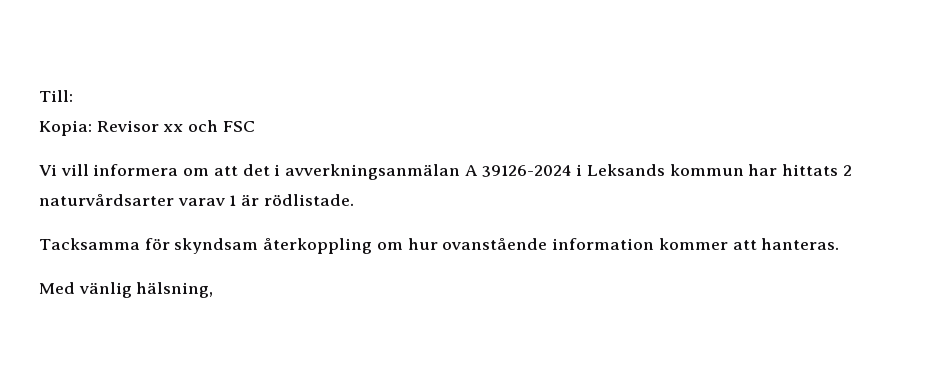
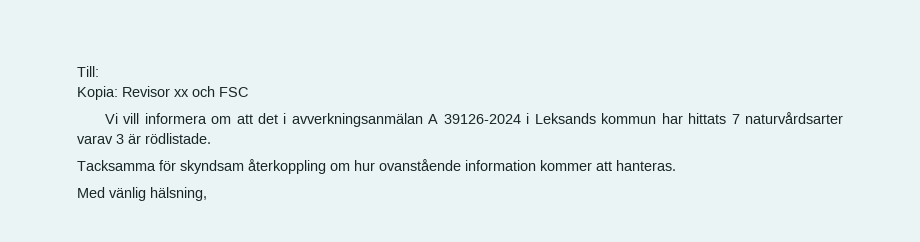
- Vi vill informera om att det i avverkningsanmälan A 39126-2024 i Leksands kommun har hittats 2 naturvårdsarter varav 1 är rödlistade.
+ Vi vill informera om att det i avverkningsanmälan A 39126-2024 i Leksands kommun har hittats 7 naturvårdsarter varav 3 är rödlistade.

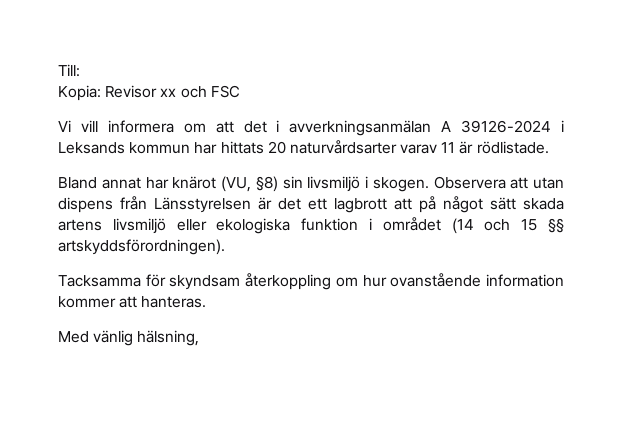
- Vi vill informera om att det i avverkningsanmälan A 39126-2024 i Leksands kommun har hittats 7 naturvårdsarter varav 3 är rödlistade.
+ Vi vill informera om att det i avverkningsanmälan A 39126-2024 i Leksands kommun har hittats 20 naturvårdsarter varav 11 är rödlistade.
+ Bland annat har knärot (VU, §8) sin livsmiljö i skogen. Observera att utan dispens från Länsstyrelsen är det ett lagbrott att på något sätt skada artens livsmiljö eller ekologiska funktion i området (14 och 15 §§ artskyddsförordningen).

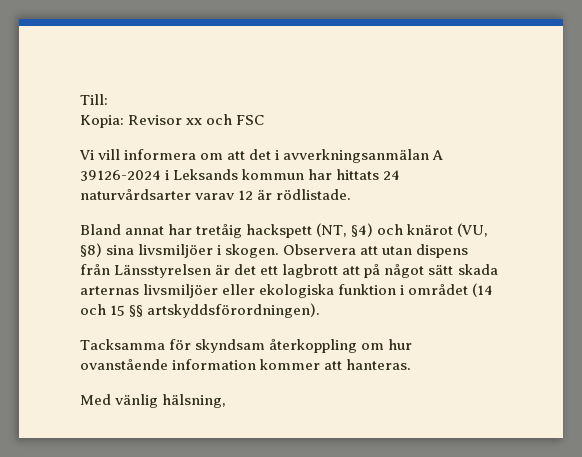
- Vi vill informera om att det i avverkningsanmälan A 39126-2024 i Leksands kommun har hittats 20 naturvårdsarter varav 11 är rödlistade.
+ Vi vill informera om att det i avverkningsanmälan A 39126-2024 i Leksands kommun har hittats 24 naturvårdsarter varav 12 är rödlistade.
- Bland annat har knärot (VU, §8) sin livsmiljö i skogen.
+ Bland annat har tretåig hackspett (NT, §4) och knärot (VU, §8) sina livsmiljöer i skogen.
- Observera att utan dispens från Länsstyrelsen är det ett lagbrott att på något sätt skada artens livsmiljö eller ekologiska funktion i området (14 och 15 §§ artskyddsförordningen).
+ Observera att utan dispens från Länsstyrelsen är det ett lagbrott att på något sätt skada arternas livsmiljöer eller ekologiska funktion i området (14 och 15 §§ artskyddsförordningen).

